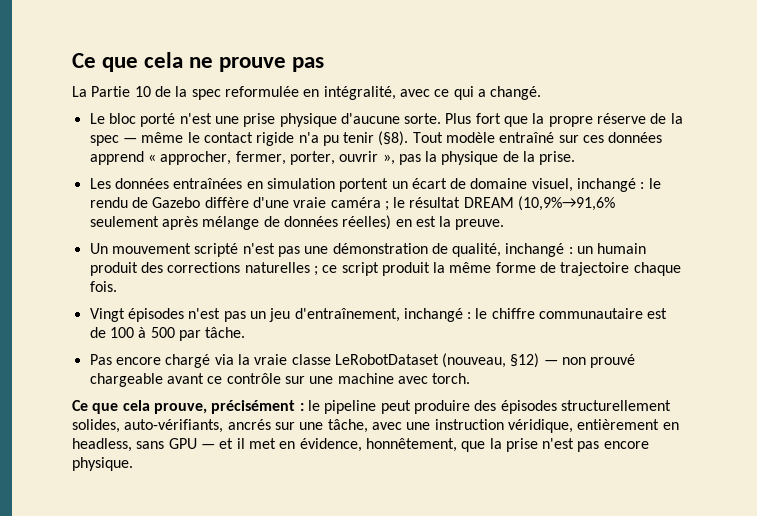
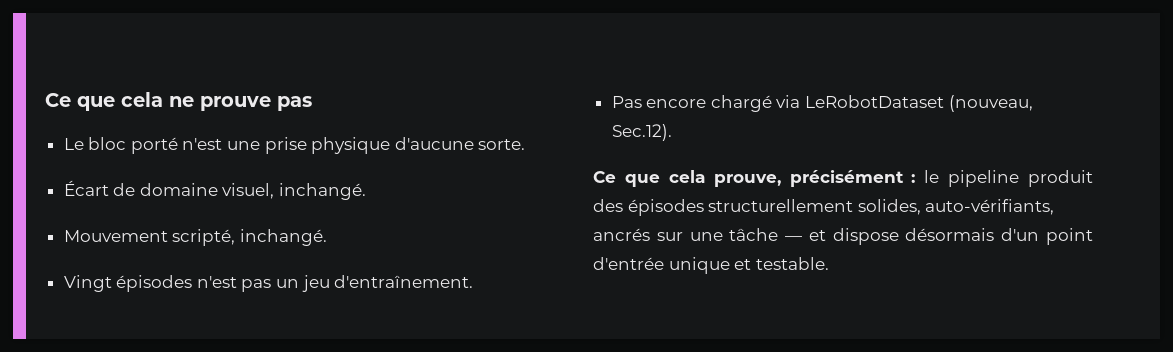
- La Partie 10 de la spec reformulée en intégralité, avec ce qui a changé.
- Le bloc porté n'est une prise physique d'aucune sorte. Plus fort que la propre réserve de la spec — même le contact rigide n'a pu tenir (§8). Tout modèle entraîné sur ces données apprend « approcher, fermer, porter, ouvrir », pas la physique de la prise.
- Les données entraînées en simulation portent un écart de domaine visuel, inchangé : le rendu de Gazebo diffère d'une vraie caméra ; le résultat DREAM (10,9%→91,6% seulement après mélange de données réelles) en est la preuve.
- Un mouvement scripté n'est pas une démonstration de qualité, inchangé : un humain produit des corrections naturelles ; ce script produit la même forme de trajectoire chaque fois.
+ Le bloc porté n'est une prise physique d'aucune sorte.
+ Écart de domaine visuel, inchangé.
+ Mouvement scripté, inchangé.
- Vingt épisodes n'est pas un jeu d'entraînement, inchangé : le chiffre communautaire est de 100 à 500 par tâche.
- Pas encore chargé via la vraie classe LeRobotDataset (nouveau, §12) — non prouvé chargeable avant ce contrôle sur une machine avec torch.
+ Vingt épisodes n'est pas un jeu d'entraînement.
+ Pas encore chargé via LeRobotDataset (nouveau, Sec.12).
- Ce que cela prouve, précisément : le pipeline peut produire des épisodes structurellement solides, auto-vérifiants, ancrés sur une tâche, avec une instruction véridique, entièrement en headless, sans GPU — et il met en évidence, honnêtement, que la prise n'est pas encore physique.
+ Ce que cela prouve, précisément : le pipeline produit des épisodes structurellement solides, auto-vérifiants, ancrés sur une tâche — et dispose désormais d'un point d'entrée unique et testable.

